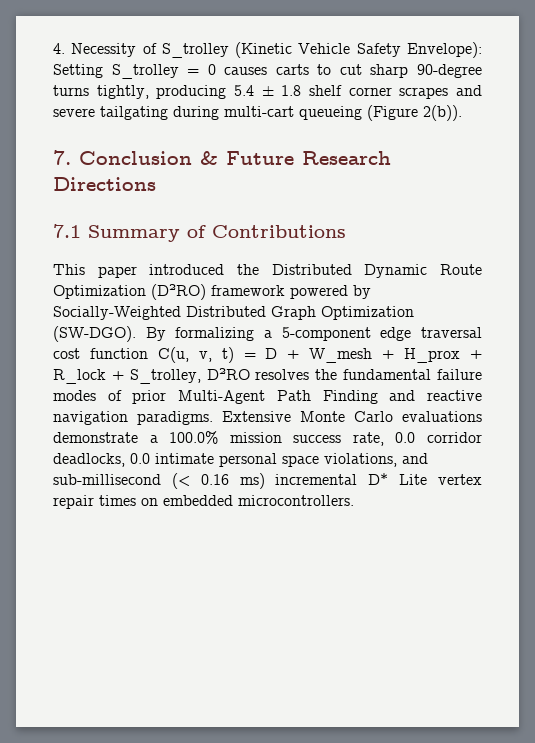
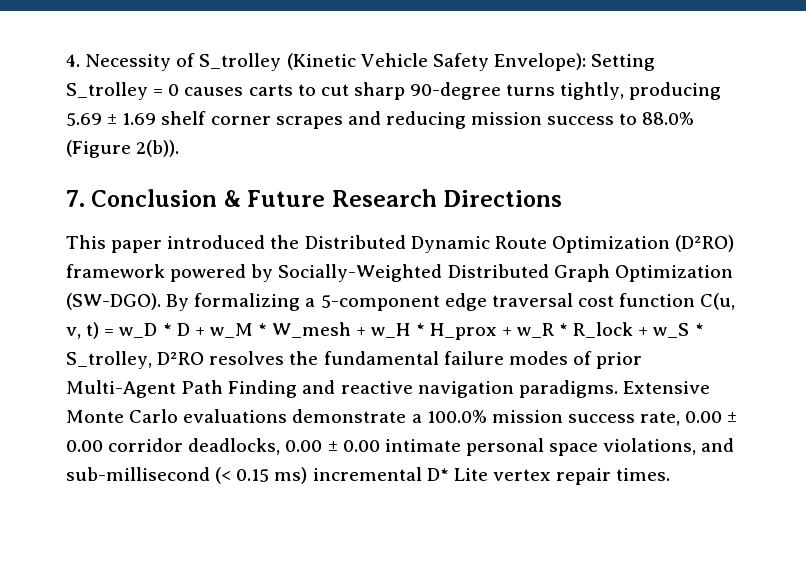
- 4. Necessity of S_trolley (Kinetic Vehicle Safety Envelope): Setting S_trolley = 0 causes carts to cut sharp 90-degree turns tightly, producing 5.4 ± 1.8 shelf corner scrapes and severe tailgating during multi-cart queueing (Figure 2(b)).
+ 4. Necessity of S_trolley (Kinetic Vehicle Safety Envelope): Setting S_trolley = 0 causes carts to cut sharp 90-degree turns tightly, producing 5.69 ± 1.69 shelf corner scrapes and reducing mission success to 88.0% (Figure 2(b)).
- 7.1 Summary of Contributions
- By formalizing a 5-component edge traversal cost function C(u, v, t) = D + W_mesh + H_prox + R_lock + S_trolley, D²RO resolves the fundamental failure modes of prior Multi-Agent Path Finding and reactive navigation paradigms.
+ By formalizing a 5-component edge traversal cost function C(u, v, t) = w_D * D + w_M * W_mesh + w_H * H_prox + w_R * R_lock + w_S * S_trolley, D²RO resolves the fundamental failure modes of prior Multi-Agent Path Finding and reactive navigation paradigms.
- Extensive Monte Carlo evaluations demonstrate a 100.0% mission success rate, 0.0 corridor deadlocks, 0.0 intimate personal space violations, and sub-millisecond (< 0.16 ms) incremental D* Lite vertex repair times on embedded microcontrollers.
+ Extensive Monte Carlo evaluations demonstrate a 100.0% mission success rate, 0.00 ± 0.00 corridor deadlocks, 0.00 ± 0.00 intimate personal space violations, and sub-millisecond (< 0.15 ms) incremental D* Lite vertex repair times.

